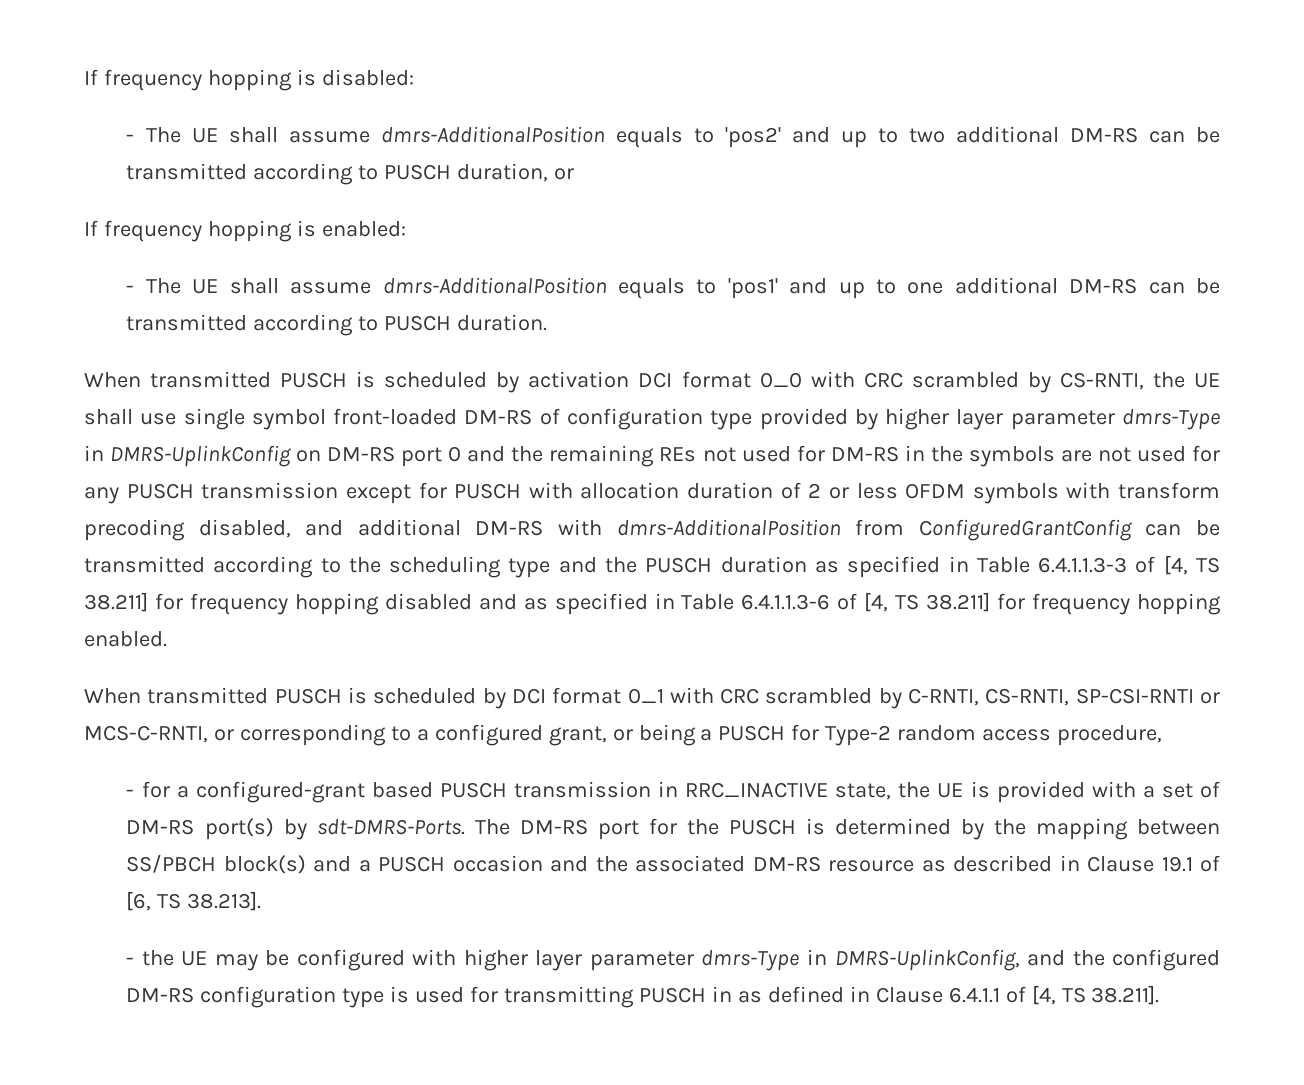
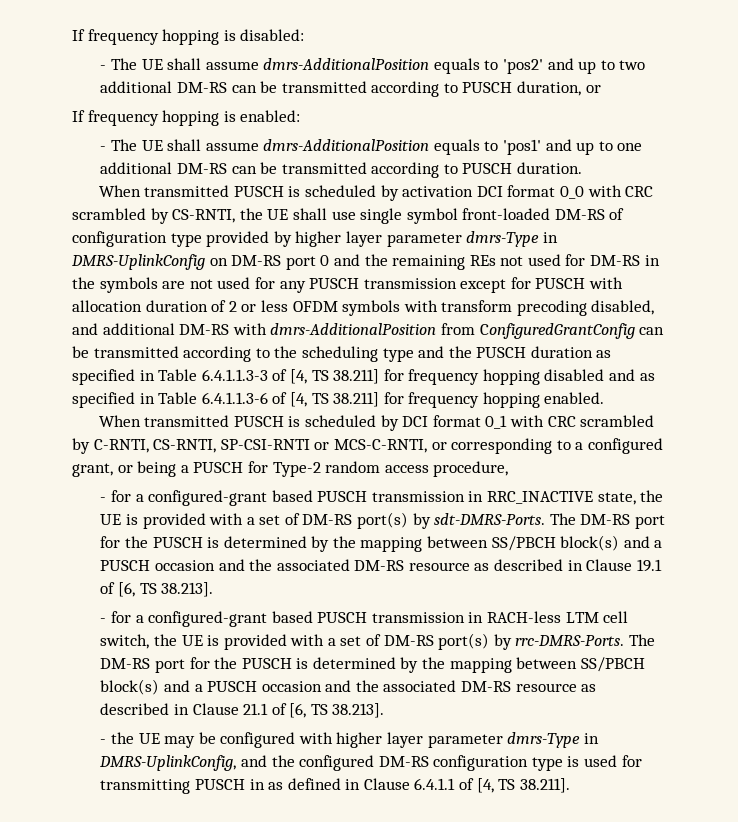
+ - for a configured-grant based PUSCH transmission in RACH-less LTM cell switch, the UE is provided with a set of DM-RS port(s) by rrc-DMRS-Ports. The DM-RS port for the PUSCH is determined by the mapping between SS/PBCH block(s) and a PUSCH occasion and the associated DM-RS resource as described in Clause 21.1 of [6, TS 38.213].

